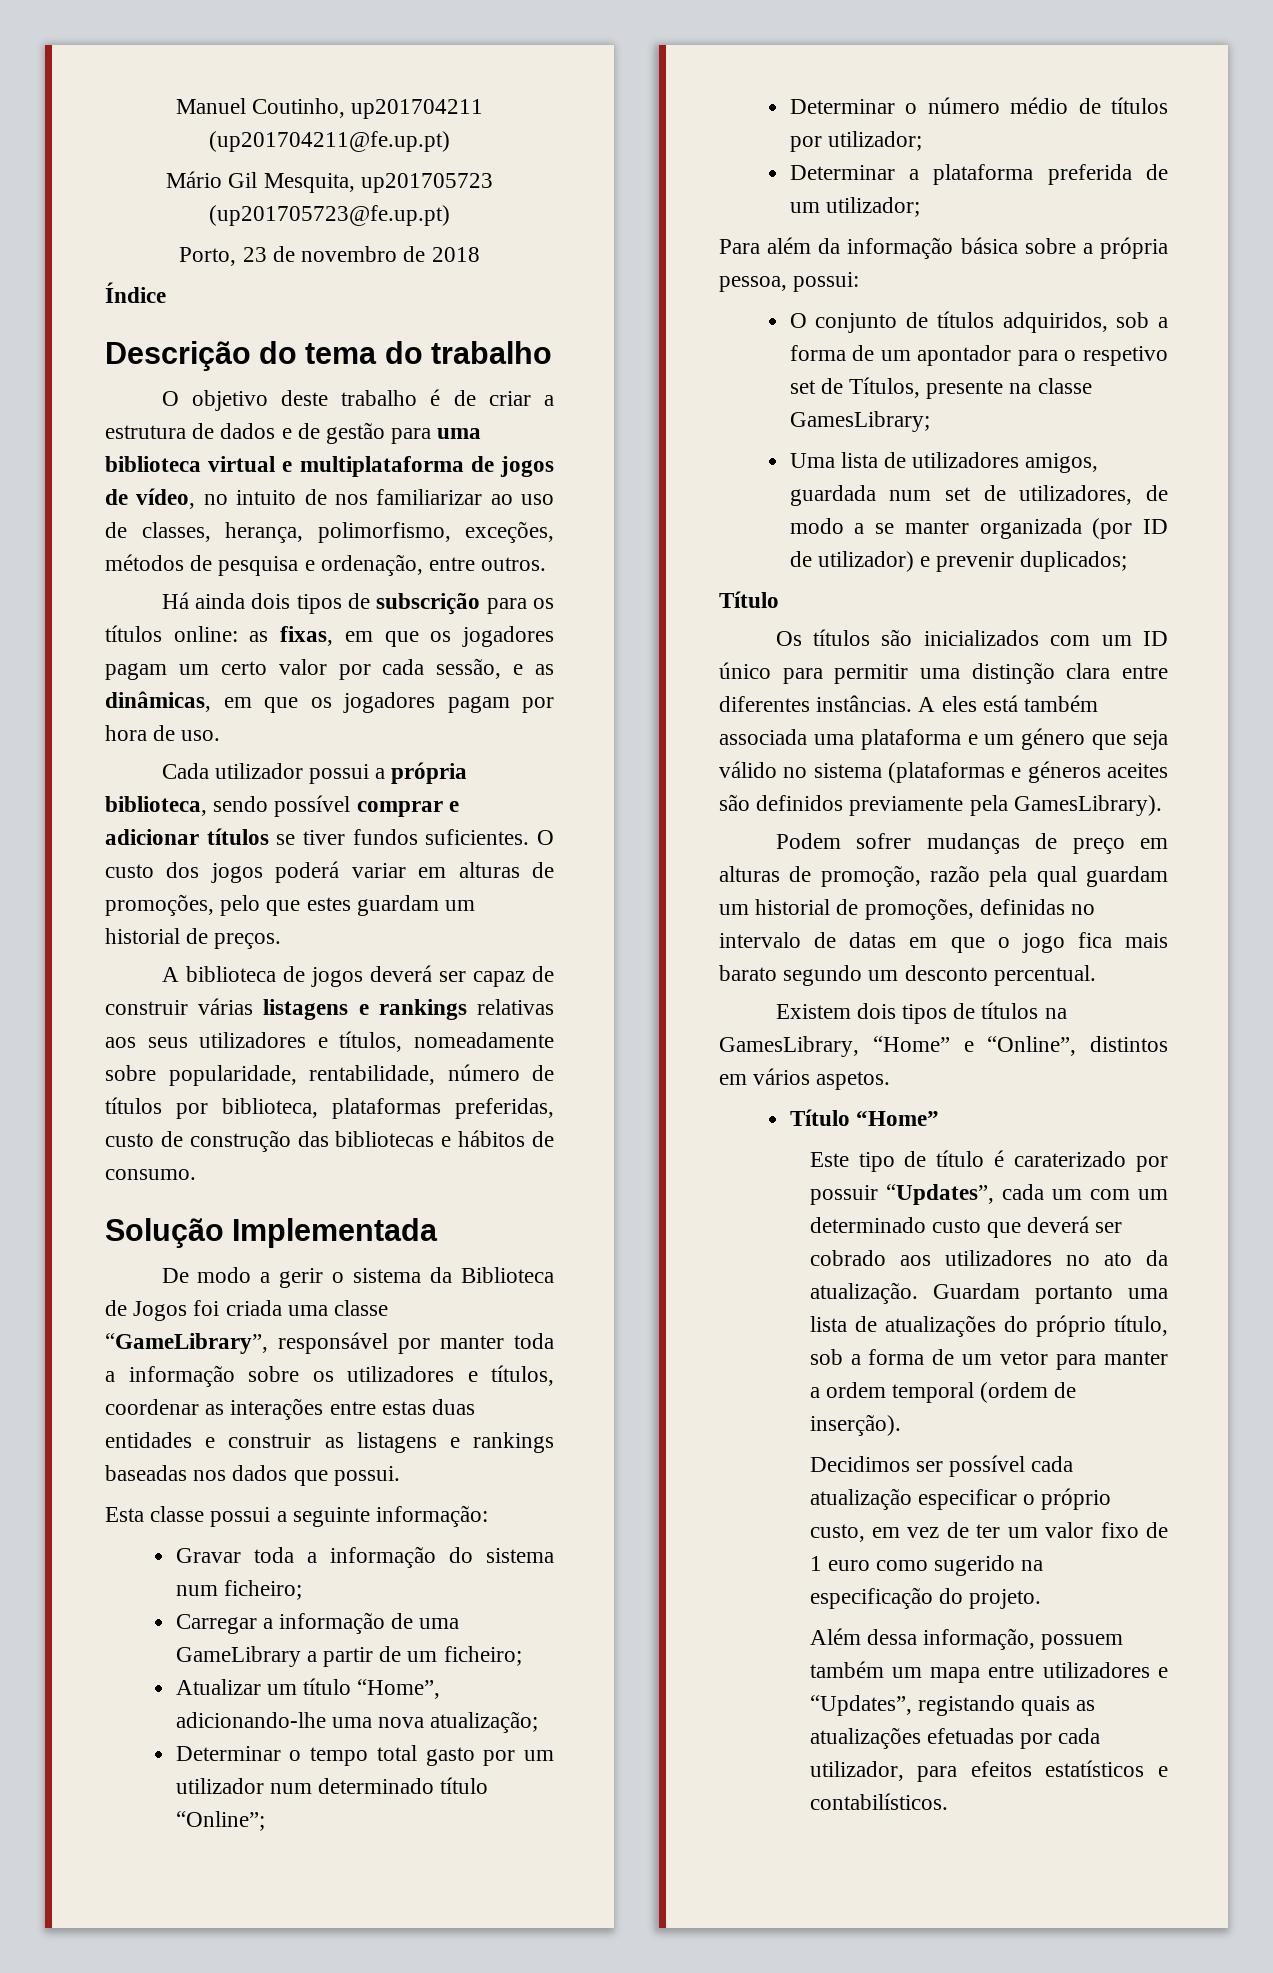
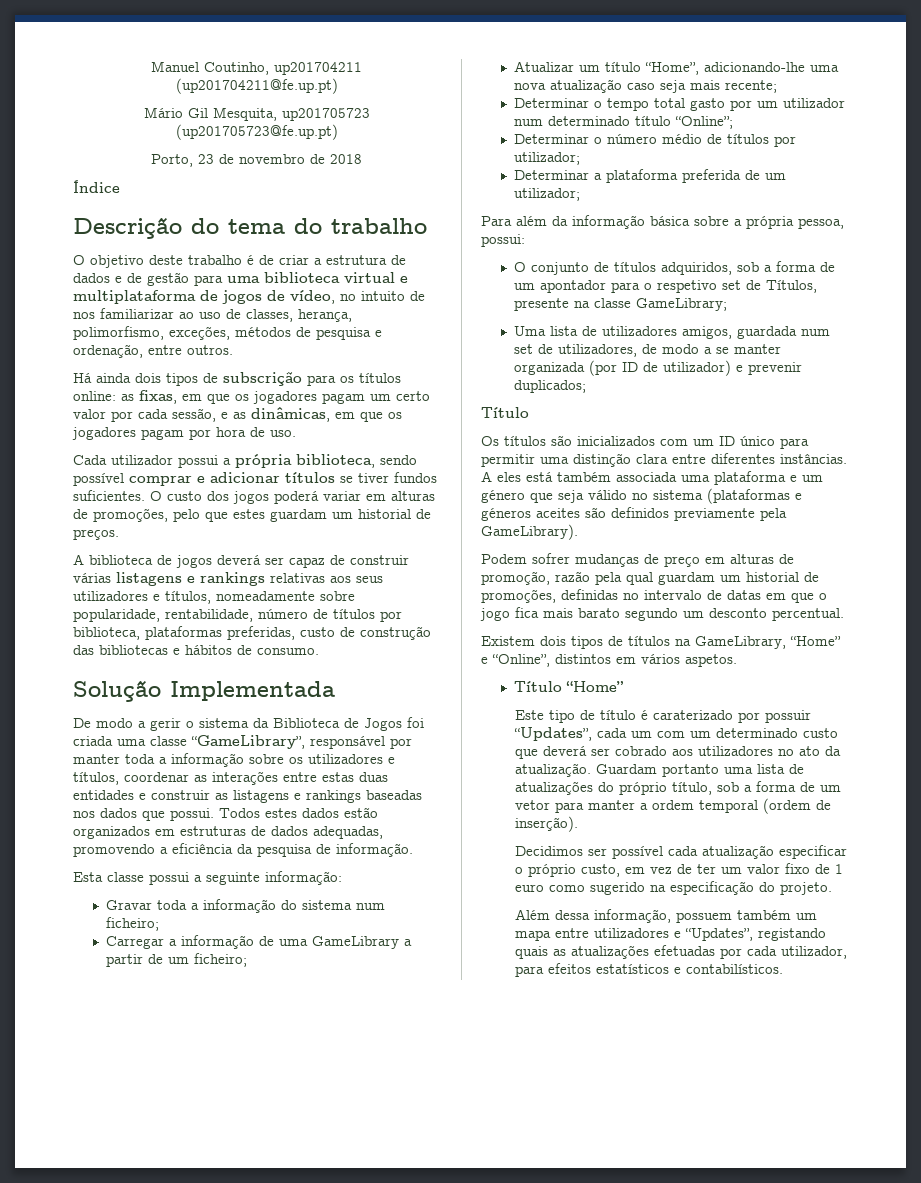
+ Todos estes dados estão organizados em estruturas de dados adequadas, promovendo a eficiência da pesquisa de informação.
- Atualizar um título “Home”, adicionando-lhe uma nova atualização;
+ Atualizar um título “Home”, adicionando-lhe uma nova atualização caso seja mais recente;
- O conjunto de títulos adquiridos, sob a forma de um apontador para o respetivo set de Títulos, presente na classe GamesLibrary;
+ O conjunto de títulos adquiridos, sob a forma de um apontador para o respetivo set de Títulos, presente na classe GameLibrary;
- A eles está também associada uma plataforma e um género que seja válido no sistema (plataformas e géneros aceites são definidos previamente pela GamesLibrary).
+ A eles está também associada uma plataforma e um género que seja válido no sistema (plataformas e géneros aceites são definidos previamente pela GameLibrary).
- Existem dois tipos de títulos na GamesLibrary, “Home” e “Online”, distintos em vários aspetos.
+ Existem dois tipos de títulos na GameLibrary, “Home” e “Online”, distintos em vários aspetos.

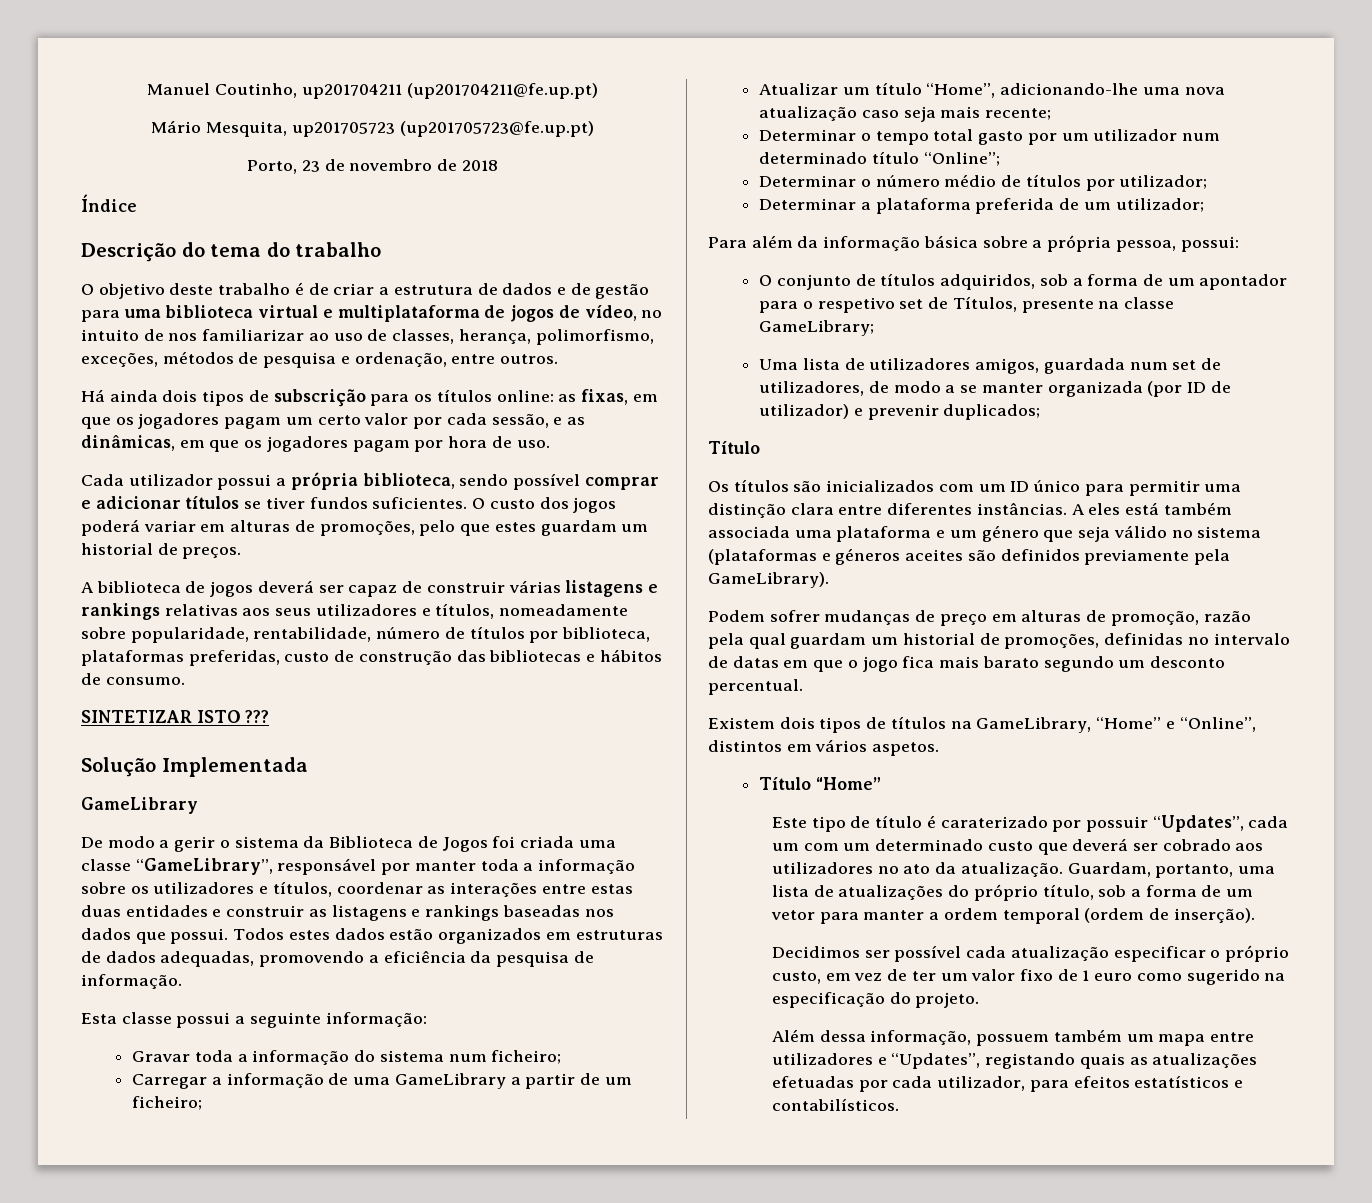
- Mário Gil Mesquita, up201705723 (up201705723@fe.up.pt)
+ Mário Mesquita, up201705723 (up201705723@fe.up.pt)
+ SINTETIZAR ISTO ???
  Solução Implementada
+ GameLibrary
- Guardam portanto uma lista de atualizações do próprio título, sob a forma de um vetor para manter a ordem temporal (ordem de inserção).
+ Guardam, portanto, uma lista de atualizações do próprio título, sob a forma de um vetor para manter a ordem temporal (ordem de inserção).

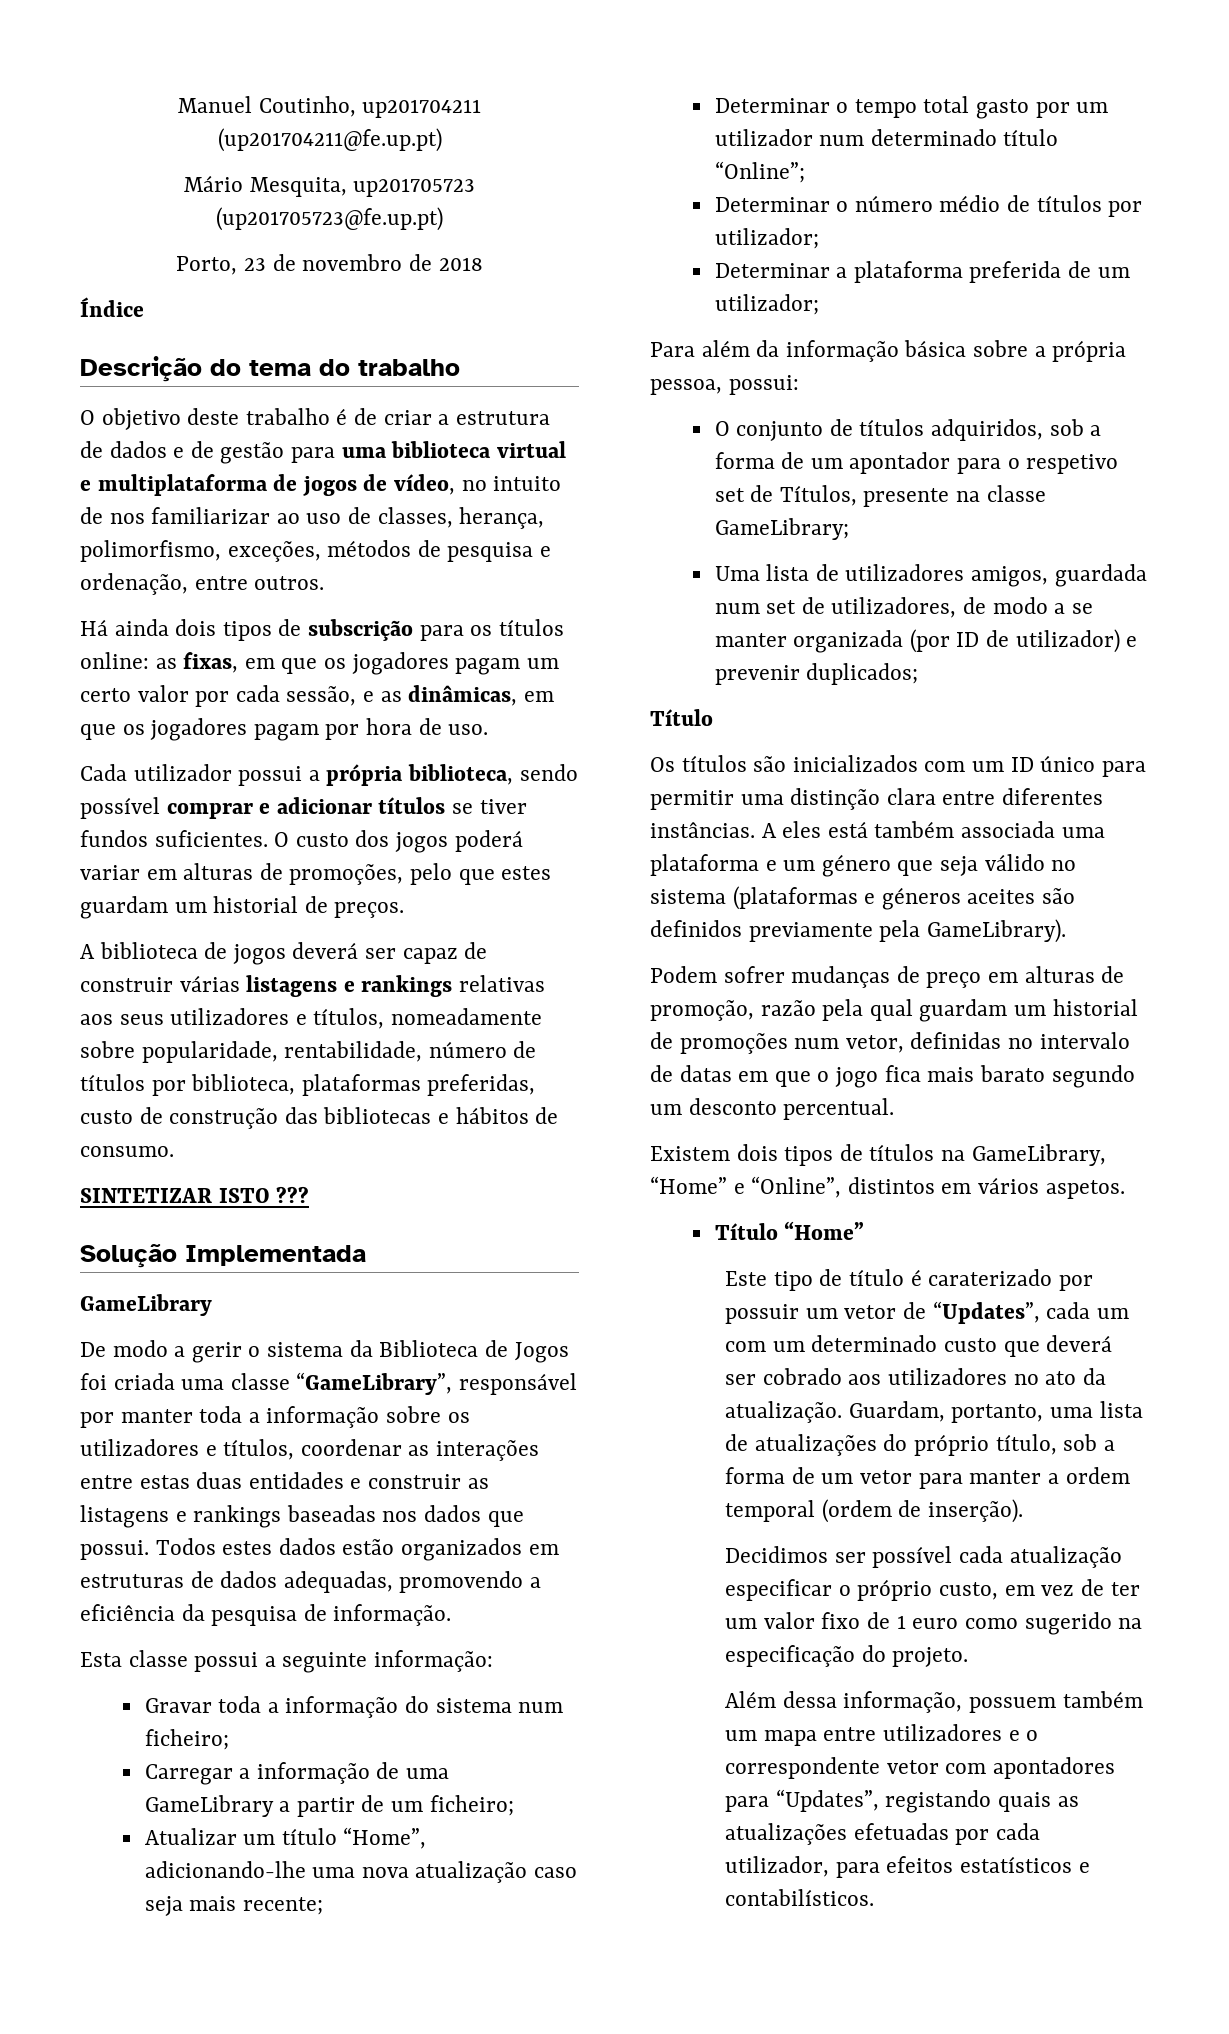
- Podem sofrer mudanças de preço em alturas de promoção, razão pela qual guardam um historial de promoções, definidas no intervalo de datas em que o jogo fica mais barato segundo um desconto percentual.
+ Podem sofrer mudanças de preço em alturas de promoção, razão pela qual guardam um historial de promoções num vetor, definidas no intervalo de datas em que o jogo fica mais barato segundo um desconto percentual.
- Este tipo de título é caraterizado por possuir “Updates”, cada um com um determinado custo que deverá ser cobrado aos utilizadores no ato da atualização.
+ Este tipo de título é caraterizado por possuir um vetor de “Updates”, cada um com um determinado custo que deverá ser cobrado aos utilizadores no ato da atualização.
- Além dessa informação, possuem também um mapa entre utilizadores e “Updates”, registando quais as atualizações efetuadas por cada utilizador, para efeitos estatísticos e contabilísticos.
+ Além dessa informação, possuem também um mapa entre utilizadores e o correspondente vetor com apontadores para “Updates”, registando quais as atualizações efetuadas por cada utilizador, para efeitos estatísticos e contabilísticos.

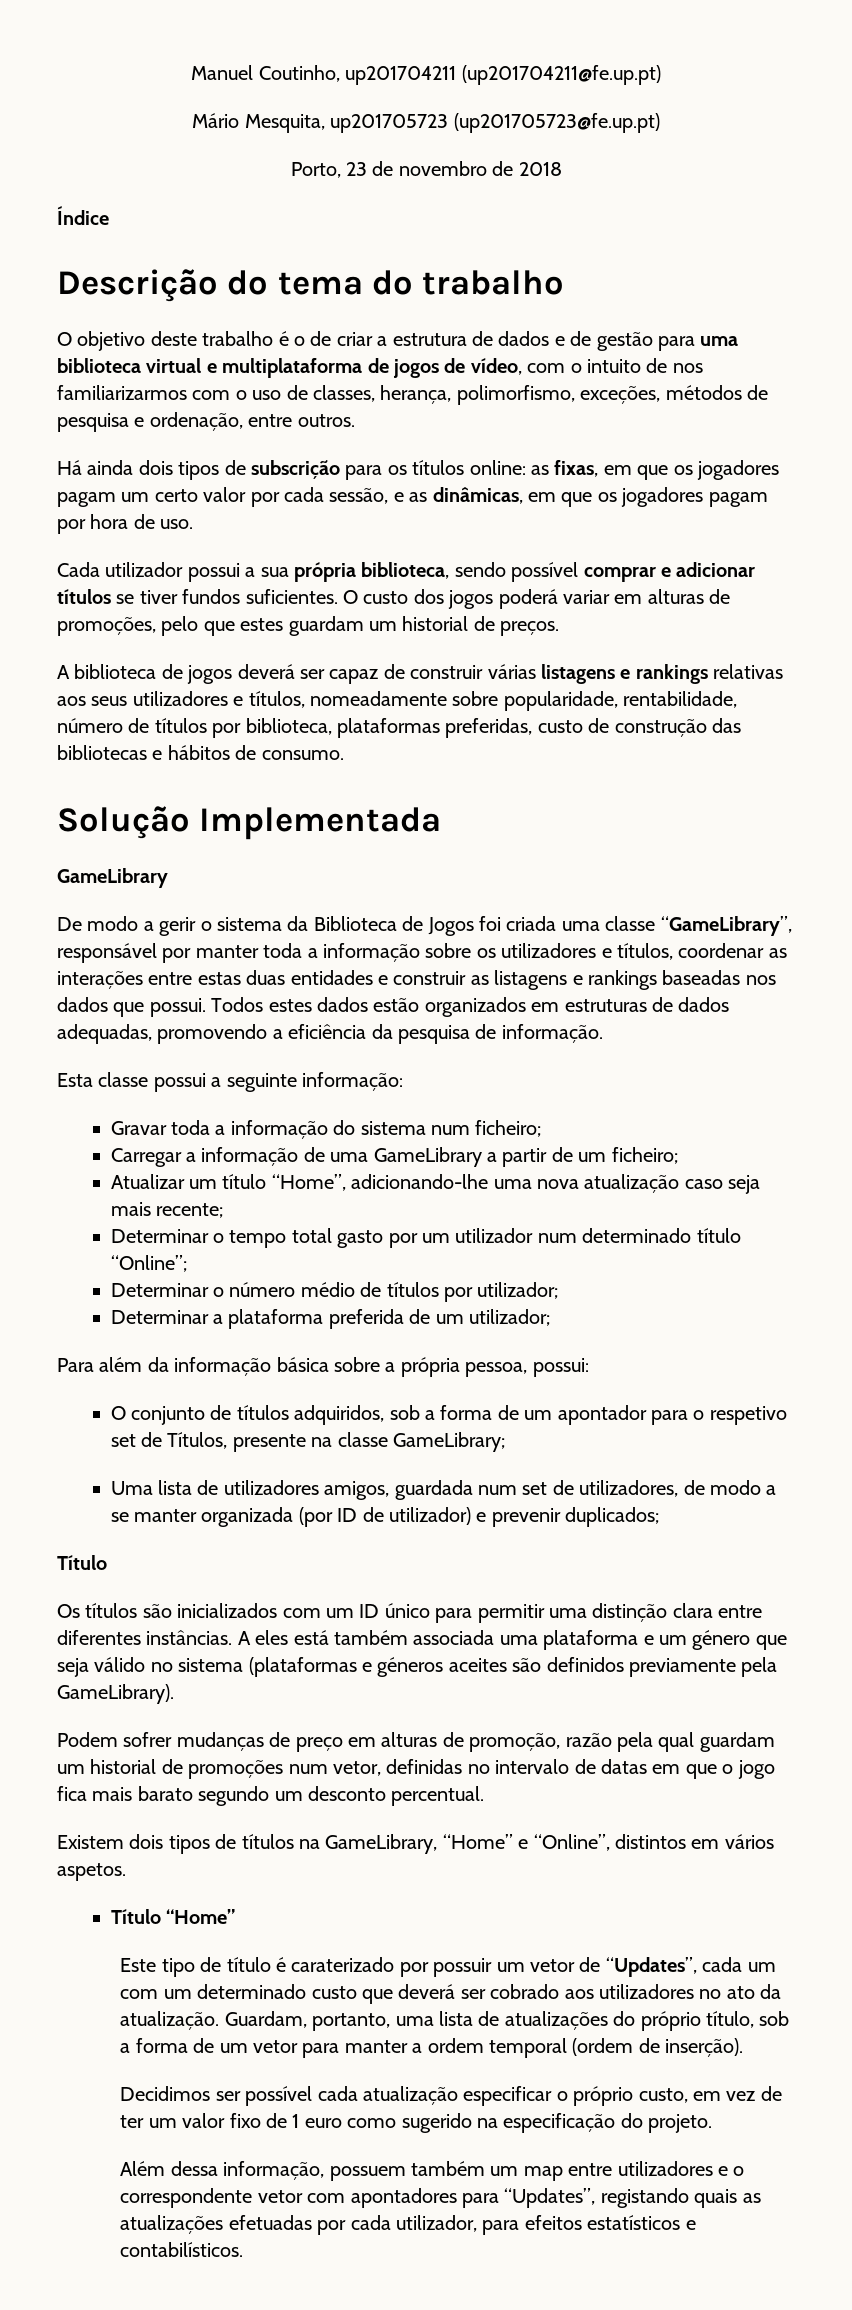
- O objetivo deste trabalho é de criar a estrutura de dados e de gestão para uma biblioteca virtual e multiplataforma de jogos de vídeo, no intuito de nos familiarizar ao uso de classes, herança, polimorfismo, exceções, métodos de pesquisa e ordenação, entre outros.
+ O objetivo deste trabalho é o de criar a estrutura de dados e de gestão para uma biblioteca virtual e multiplataforma de jogos de vídeo, com o intuito de nos familiarizarmos com o uso de classes, herança, polimorfismo, exceções, métodos de pesquisa e ordenação, entre outros.
- Cada utilizador possui a própria biblioteca, sendo possível comprar e adicionar títulos se tiver fundos suficientes.
+ Cada utilizador possui a sua própria biblioteca, sendo possível comprar e adicionar títulos se tiver fundos suficientes.
- SINTETIZAR ISTO ???
- Além dessa informação, possuem também um mapa entre utilizadores e o correspondente vetor com apontadores para “Updates”, registando quais as atualizações efetuadas por cada utilizador, para efeitos estatísticos e contabilísticos.
+ Além dessa informação, possuem também um map entre utilizadores e o correspondente vetor com apontadores para “Updates”, registando quais as atualizações efetuadas por cada utilizador, para efeitos estatísticos e contabilísticos.

